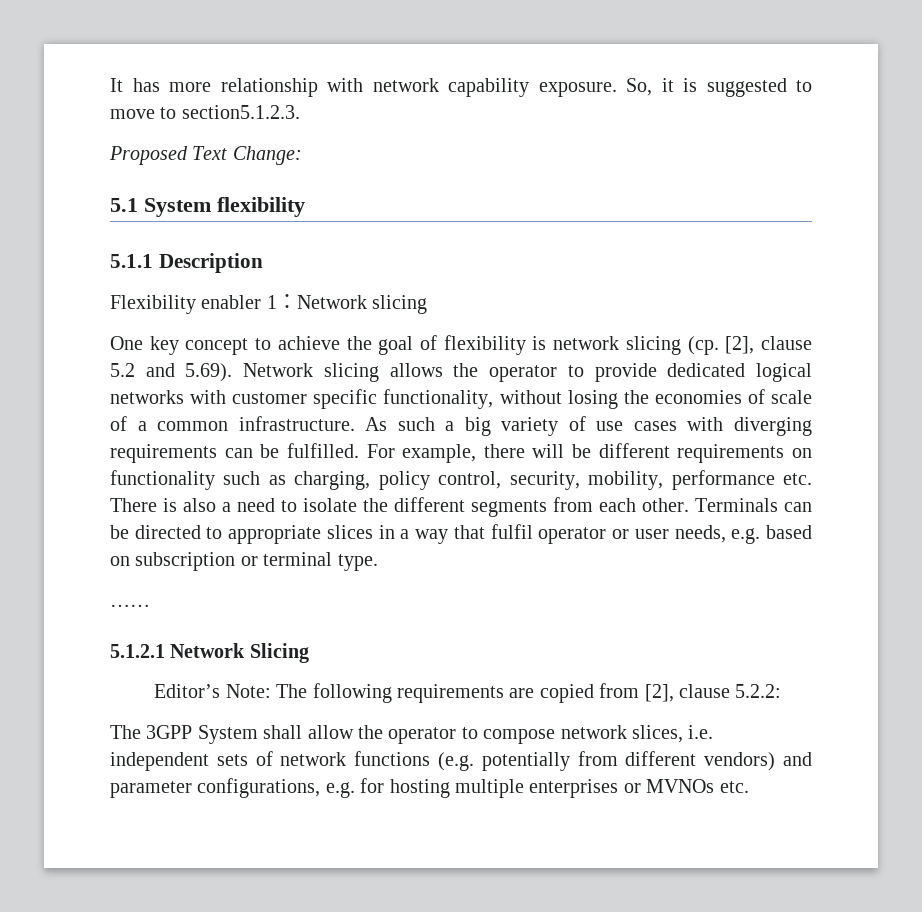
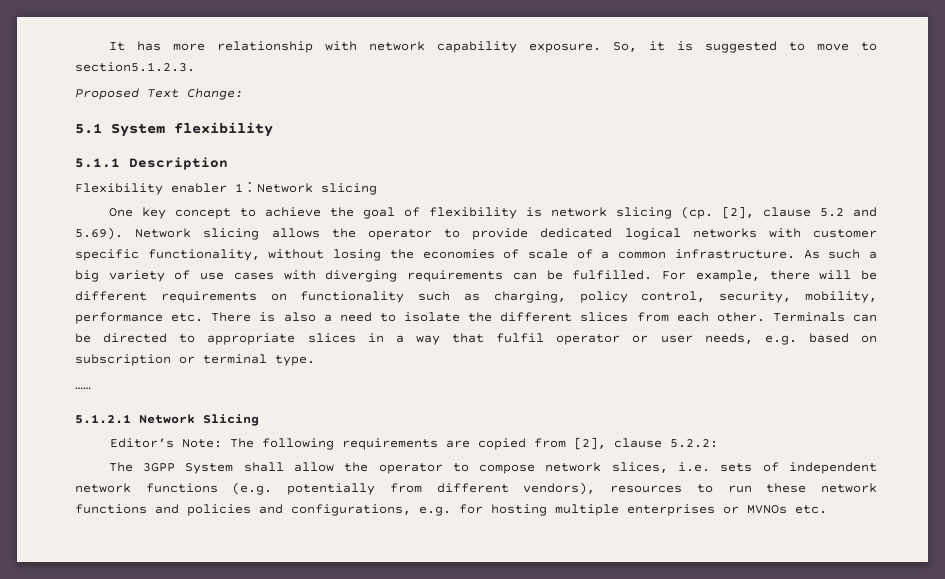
- For example, there will be different requirements on functionality such as charging, policy control, security, mobility, performance etc. There is also a need to isolate the different segments from each other.
+ For example, there will be different requirements on functionality such as charging, policy control, security, mobility, performance etc. There is also a need to isolate the different slices from each other.
- The 3GPP System shall allow the operator to compose network slices, i.e. independent sets of network functions (e.g. potentially from different vendors) and parameter configurations, e.g. for hosting multiple enterprises or MVNOs etc.
+ The 3GPP System shall allow the operator to compose network slices, i.e. sets of independent network functions (e.g. potentially from different vendors), resources to run these network functions and policies and configurations, e.g. for hosting multiple enterprises or MVNOs etc.

